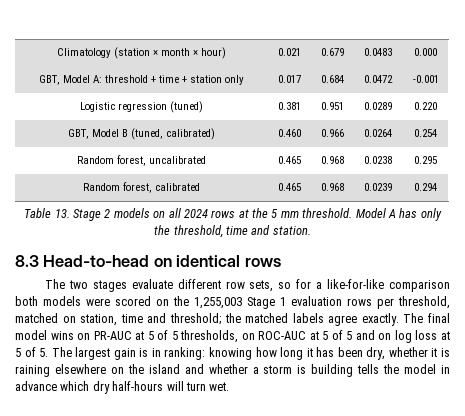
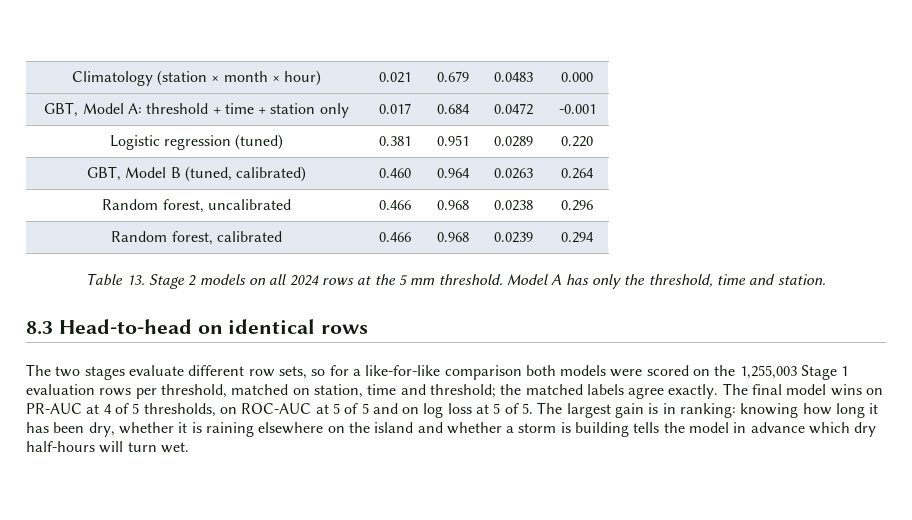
- GBT, Model B (tuned, calibrated) | 0.460 | 0.966 | 0.0264 | 0.254
+ GBT, Model B (tuned, calibrated) | 0.460 | 0.964 | 0.0263 | 0.264
- Random forest, uncalibrated | 0.465 | 0.968 | 0.0238 | 0.295
+ Random forest, uncalibrated | 0.466 | 0.968 | 0.0238 | 0.296
- Random forest, calibrated | 0.465 | 0.968 | 0.0239 | 0.294
+ Random forest, calibrated | 0.466 | 0.968 | 0.0239 | 0.294
- The final model wins on PR-AUC at 5 of 5 thresholds, on ROC-AUC at 5 of 5 and on log loss at 5 of 5. The largest gain is in ranking:
+ The final model wins on PR-AUC at 4 of 5 thresholds, on ROC-AUC at 5 of 5 and on log loss at 5 of 5. The largest gain is in ranking:

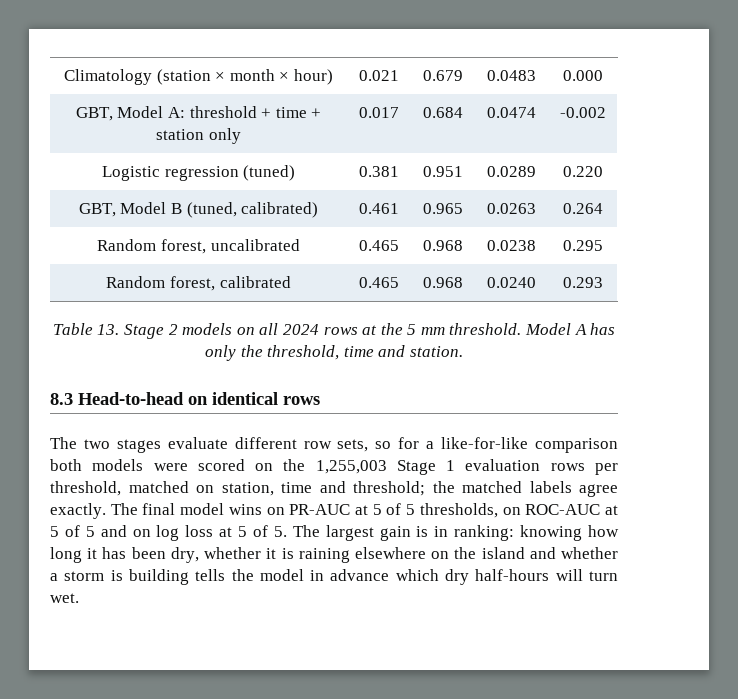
- GBT, Model A: threshold + time + station only | 0.017 | 0.684 | 0.0472 | -0.001
+ GBT, Model A: threshold + time + station only | 0.017 | 0.684 | 0.0474 | -0.002
- GBT, Model B (tuned, calibrated) | 0.460 | 0.964 | 0.0263 | 0.264
+ GBT, Model B (tuned, calibrated) | 0.461 | 0.965 | 0.0263 | 0.264
- Random forest, uncalibrated | 0.466 | 0.968 | 0.0238 | 0.296
+ Random forest, uncalibrated | 0.465 | 0.968 | 0.0238 | 0.295
- Random forest, calibrated | 0.466 | 0.968 | 0.0239 | 0.294
+ Random forest, calibrated | 0.465 | 0.968 | 0.0240 | 0.293
- The final model wins on PR-AUC at 4 of 5 thresholds, on ROC-AUC at 5 of 5 and on log loss at 5 of 5. The largest gain is in ranking:
+ The final model wins on PR-AUC at 5 of 5 thresholds, on ROC-AUC at 5 of 5 and on log loss at 5 of 5. The largest gain is in ranking:

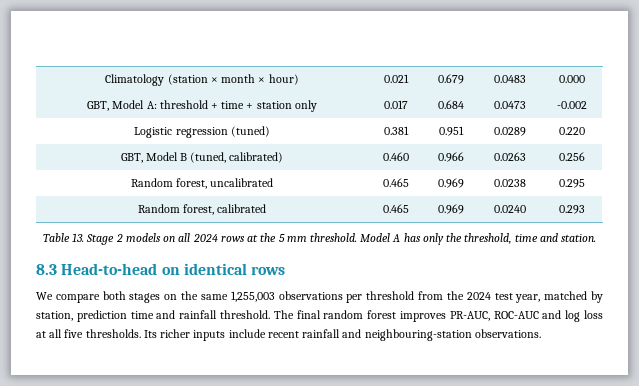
- GBT, Model A: threshold + time + station only | 0.017 | 0.684 | 0.0474 | -0.002
+ GBT, Model A: threshold + time + station only | 0.017 | 0.684 | 0.0473 | -0.002
- GBT, Model B (tuned, calibrated) | 0.461 | 0.965 | 0.0263 | 0.264
+ GBT, Model B (tuned, calibrated) | 0.460 | 0.966 | 0.0263 | 0.256
- Random forest, uncalibrated | 0.465 | 0.968 | 0.0238 | 0.295
+ Random forest, uncalibrated | 0.465 | 0.969 | 0.0238 | 0.295
- Random forest, calibrated | 0.465 | 0.968 | 0.0240 | 0.293
+ Random forest, calibrated | 0.465 | 0.969 | 0.0240 | 0.293
- The two stages evaluate different row sets, so for a like-for-like comparison both models were scored on the 1,255,003 Stage 1 evaluation rows per threshold, matched on station, time and threshold; the matched labels agree exactly. The final model wins on PR-AUC at 5 of 5 thresholds, on ROC-AUC at 5 of 5 and on log loss at 5 of 5. The largest gain is in ranking: knowing how long it has been dry, whether it is raining elsewhere on the island and whether a storm is building tells the model in advance which dry half-hours will turn wet.
+ We compare both stages on the same 1,255,003 observations per threshold from the 2024 test year, matched by station, prediction time and rainfall threshold. The final random forest improves PR-AUC, ROC-AUC and log loss at all five thresholds. Its richer inputs include recent rainfall and neighbouring-station observations.

